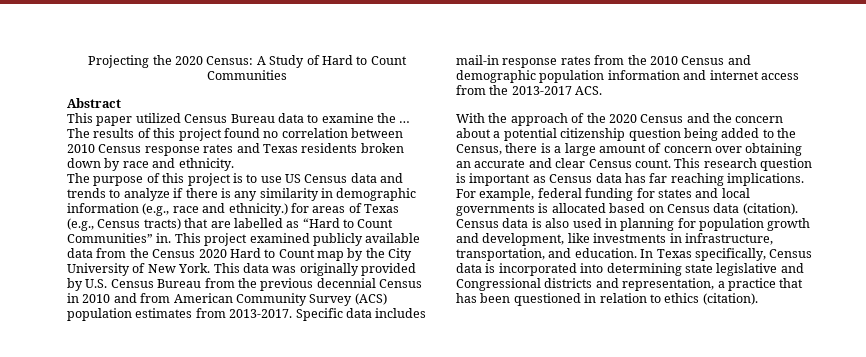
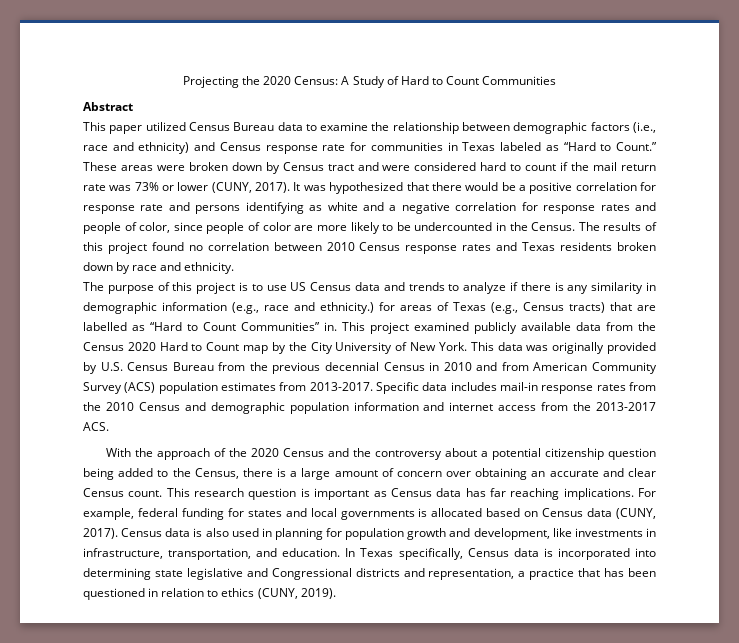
- This paper utilized Census Bureau data to examine the …
+ This paper utilized Census Bureau data to examine the relationship between demographic factors (i.e., race and ethnicity) and Census response rate for communities in Texas labeled as “Hard to Count.” These areas were broken down by Census tract and were considered hard to count if the mail return rate was 73% or lower (CUNY, 2017). It was hypothesized that there would be a positive correlation for response rate and persons identifying as white and a negative correlation for response rates and people of color, since people of color are more likely to be undercounted in the Census.
- With the approach of the 2020 Census and the concern about a potential citizenship question being added to the Census, there is a large amount of concern over obtaining an accurate and clear Census count.
+ With the approach of the 2020 Census and the controversy about a potential citizenship question being added to the Census, there is a large amount of concern over obtaining an accurate and clear Census count.
- For example, federal funding for states and local governments is allocated based on Census data (citation).
+ For example, federal funding for states and local governments is allocated based on Census data (CUNY, 2017).
- In Texas specifically, Census data is incorporated into determining state legislative and Congressional districts and representation, a practice that has been questioned in relation to ethics (citation).
+ In Texas specifically, Census data is incorporated into determining state legislative and Congressional districts and representation, a practice that has been questioned in relation to ethics (CUNY, 2019).

